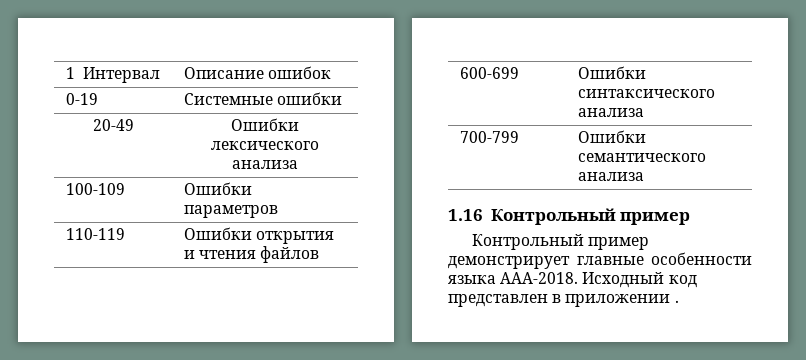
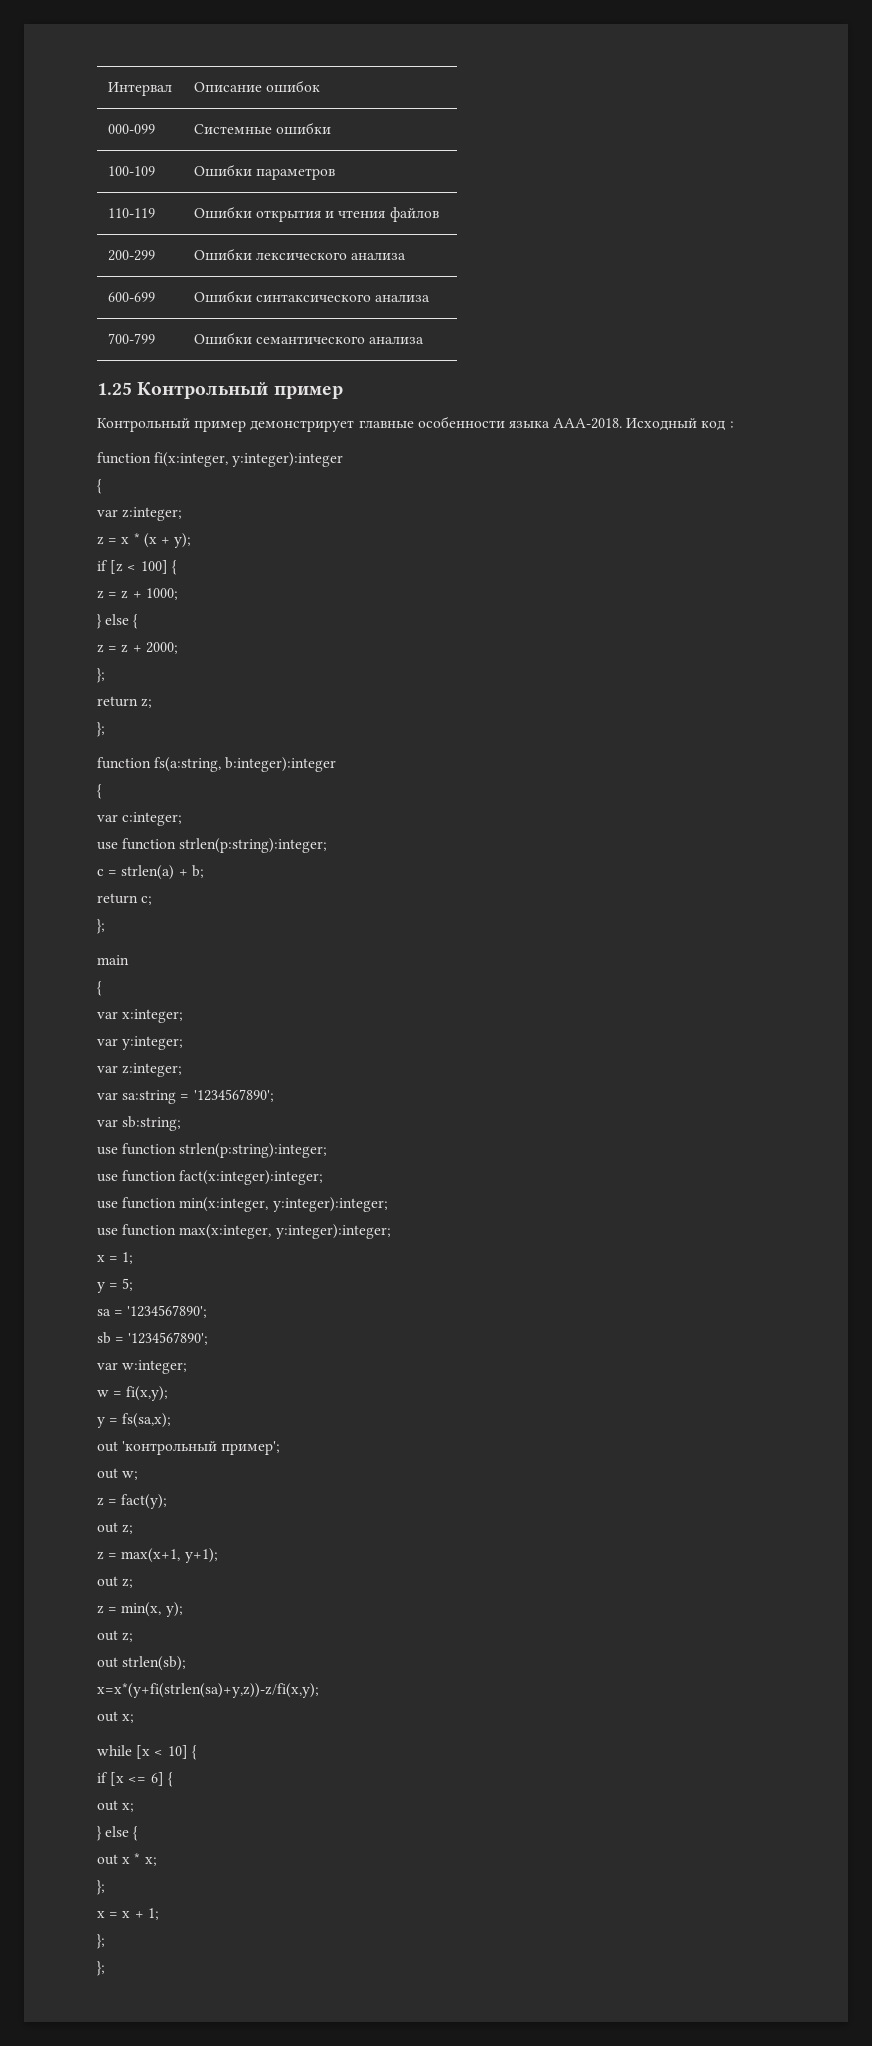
- 1 Интервал | Описание ошибок
+ Интервал | Описание ошибок
- 0-19 | Системные ошибки
+ 000-099 | Системные ошибки
- 20-49 | Ошибки лексического анализа
+ 200-299 | Ошибки лексического анализа
- 1.16 Контрольный пример
+ 1.25 Контрольный пример
- Исходный код представлен в приложении .
+ Исходный код :
+ function fi(x:integer, y:integer):integer
+ {
+ var z:integer;
+ z = x * (x + y);
+ if [z < 100] {
+ z = z + 1000;
+ } else {
+ z = z + 2000;
+ };
+ return z;
+ };
+ function fs(a:string, b:integer):integer
+ {
+ var c:integer;
+ use function strlen(p:string):integer;
+ c = strlen(a) + b;
+ return c;
+ };
+ main
+ {
+ var x:integer;
+ var y:integer;
+ var z:integer;
+ var sa:string = '1234567890';
+ var sb:string;
+ use function strlen(p:string):integer;
+ use function fact(x:integer):integer;
+ use function min(x:integer, y:integer):integer;
+ use function max(x:integer, y:integer):integer;
+ x = 1;
+ y = 5;
+ sa = '1234567890';
+ sb = '1234567890';
+ var w:integer;
+ w = fi(x,y);
+ y = fs(sa,x);
+ out 'контрольный пример';
+ out w;
+ z = fact(y);
+ out z;
+ z = max(x+1, y+1);
+ out z;
+ z = min(x, y);
+ out z;
+ out strlen(sb);
+ x=x*(y+fi(strlen(sa)+y,z))-z/fi(x,y);
+ out x;
+ while [x < 10] {
+ if [x <= 6] {
+ out x;
+ } else {
+ out x * x;
+ };
+ x = x + 1;
+ };
+ };

